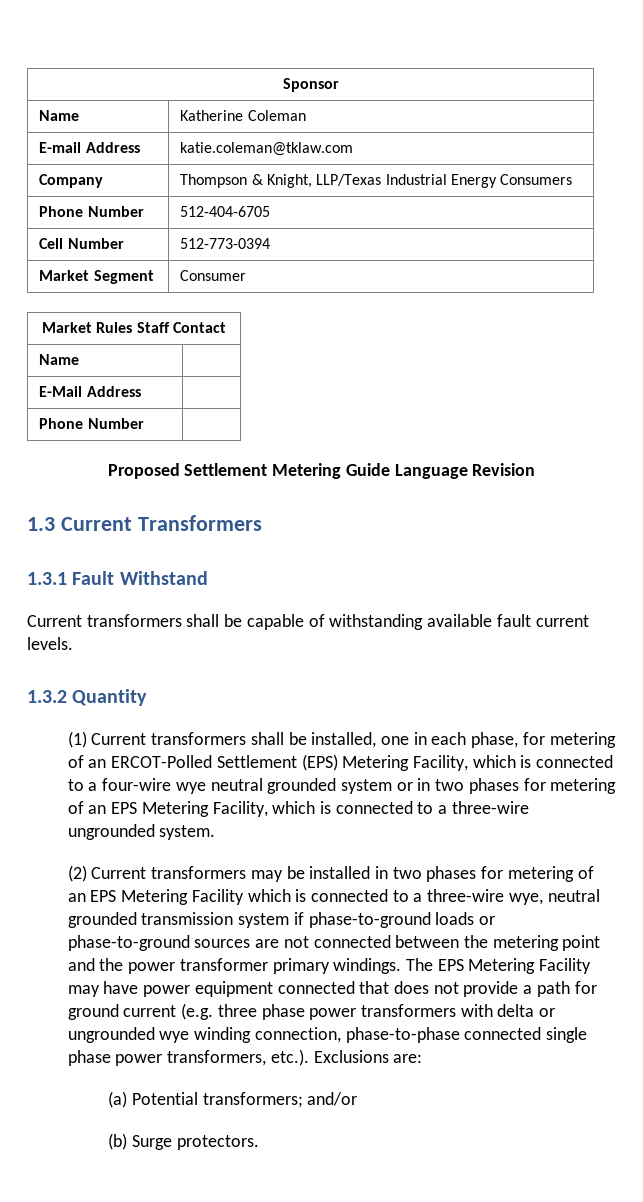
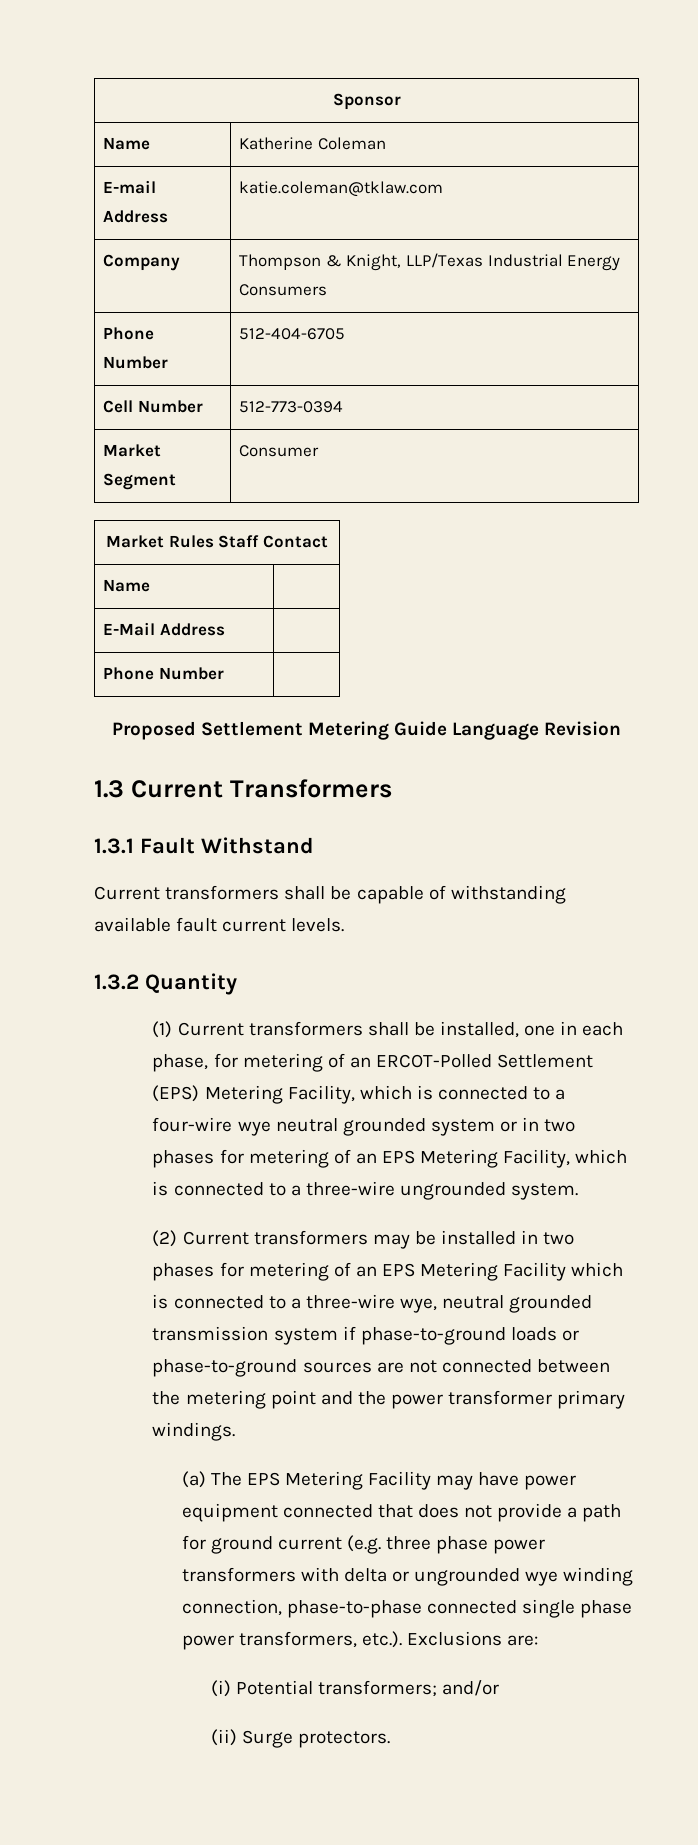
- (2) Current transformers may be installed in two phases for metering of an EPS Metering Facility which is connected to a three-wire wye, neutral grounded transmission system if phase-to-ground loads or phase-to-ground sources are not connected between the metering point and the power transformer primary windings. The EPS Metering Facility may have power equipment connected that does not provide a path for ground current (e.g. three phase power transformers with delta or ungrounded wye winding connection, phase-to-phase connected single phase power transformers, etc.). Exclusions are:
+ (2) Current transformers may be installed in two phases for metering of an EPS Metering Facility which is connected to a three-wire wye, neutral grounded transmission system if phase-to-ground loads or phase-to-ground sources are not connected between the metering point and the power transformer primary windings.
+ (a) The EPS Metering Facility may have power equipment connected that does not provide a path for ground current (e.g. three phase power transformers with delta or ungrounded wye winding connection, phase-to-phase connected single phase power transformers, etc.). Exclusions are:
- (a) Potential transformers; and/or
+ (i) Potential transformers; and/or
- (b) Surge protectors.
+ (ii) Surge protectors.

